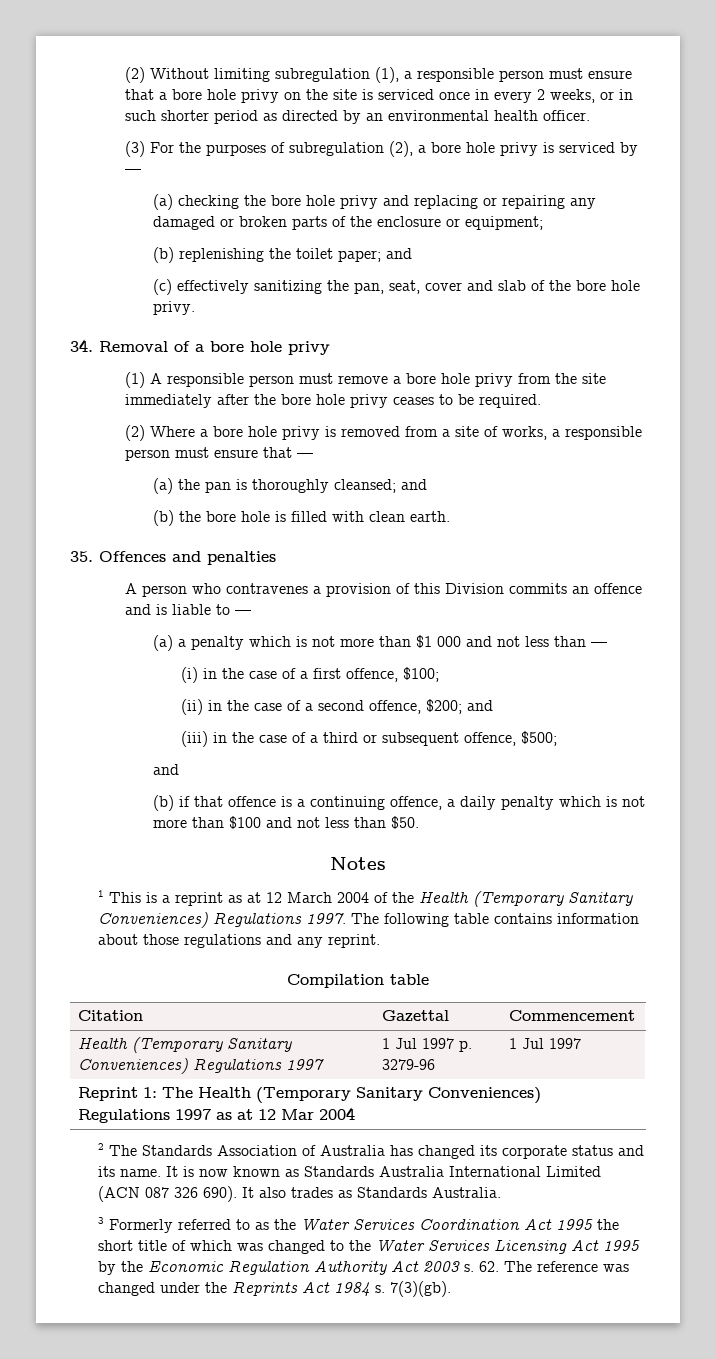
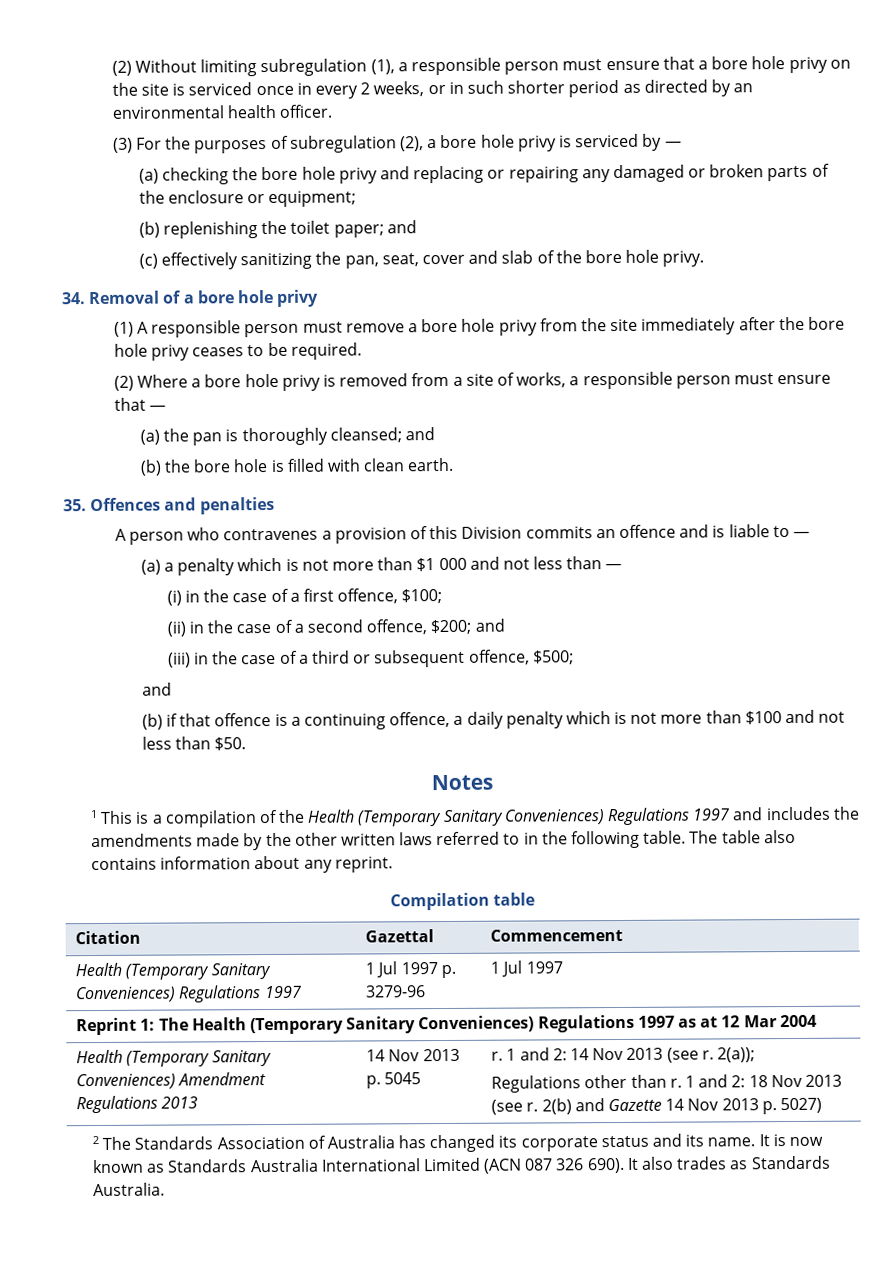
- 1 This is a reprint as at 12 March 2004 of the Health (Temporary Sanitary Conveniences) Regulations 1997. The following table contains information about those regulations and any reprint.
+ 1 This is a compilation of the Health (Temporary Sanitary Conveniences) Regulations 1997 and includes the amendments made by the other written laws referred to in the following table. The table also contains information about any reprint.
+ Health (Temporary Sanitary Conveniences) Amendment Regulations 2013 | 14 Nov 2013 p. 5045 | r. 1 and 2: 14 Nov 2013 (see r. 2(a));
+ Regulations other than r. 1 and 2: 18 Nov 2013 (see r. 2(b) and Gazette 14 Nov 2013 p. 5027)
- 3 Formerly referred to as the Water Services Coordination Act 1995 the short title of which was changed to the Water Services Licensing Act 1995 by the Economic Regulation Authority Act 2003 s. 62. The reference was changed under the Reprints Act 1984 s. 7(3)(gb).

